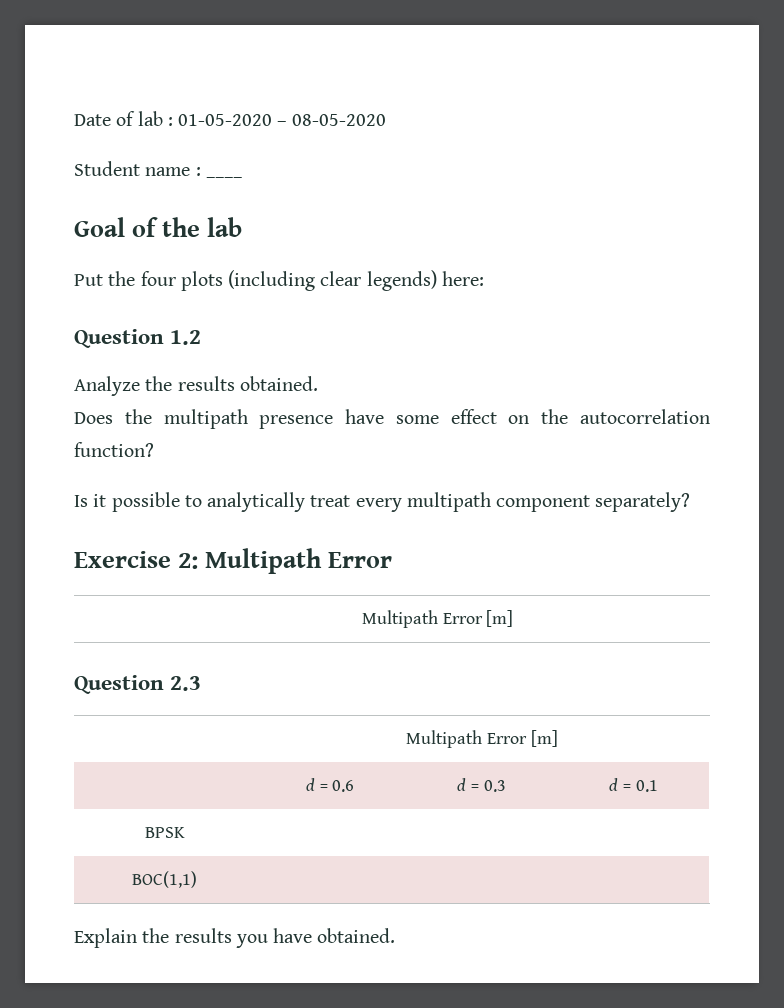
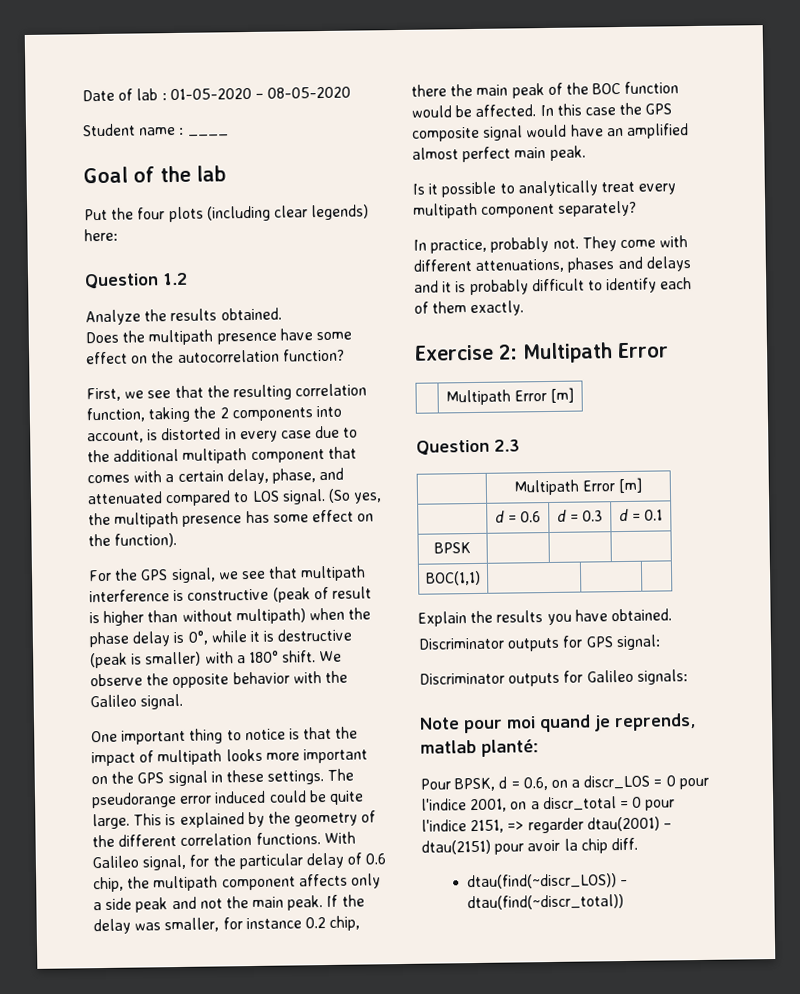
+ First, we see that the resulting correlation function, taking the 2 components into account, is distorted in every case due to the additional multipath component that comes with a certain delay, phase, and attenuated compared to LOS signal. (So yes, the multipath presence has some effect on the function).
+ For the GPS signal, we see that multipath interference is constructive (peak of result is higher than without multipath) when the phase delay is 0°, while it is destructive (peak is smaller) with a 180° shift. We observe the opposite behavior with the Galileo signal.
+ One important thing to notice is that the impact of multipath looks more important on the GPS signal in these settings. The pseudorange error induced could be quite large. This is explained by the geometry of the different correlation functions. With Galileo signal, for the particular delay of 0.6 chip, the multipath component affects only a side peak and not the main peak. If the delay was smaller, for instance 0.2 chip, there the main peak of the BOC function would be affected. In this case the GPS composite signal would have an amplified almost perfect main peak.
+ In practice, probably not. They come with different attenuations, phases and delays and it is probably difficult to identify each of them exactly.
+ Discriminator outputs for GPS signal:
+ Discriminator outputs for Galileo signals:
+ Note pour moi quand je reprends, matlab planté:
+ Pour BPSK, d = 0.6, on a discr_LOS = 0 pour l'indice 2001, on a discr_total = 0 pour l'indice 2151, => regarder dtau(2001) – dtau(2151) pour avoir la chip diff.
+ dtau(find(~discr_LOS)) - dtau(find(~discr_total))

